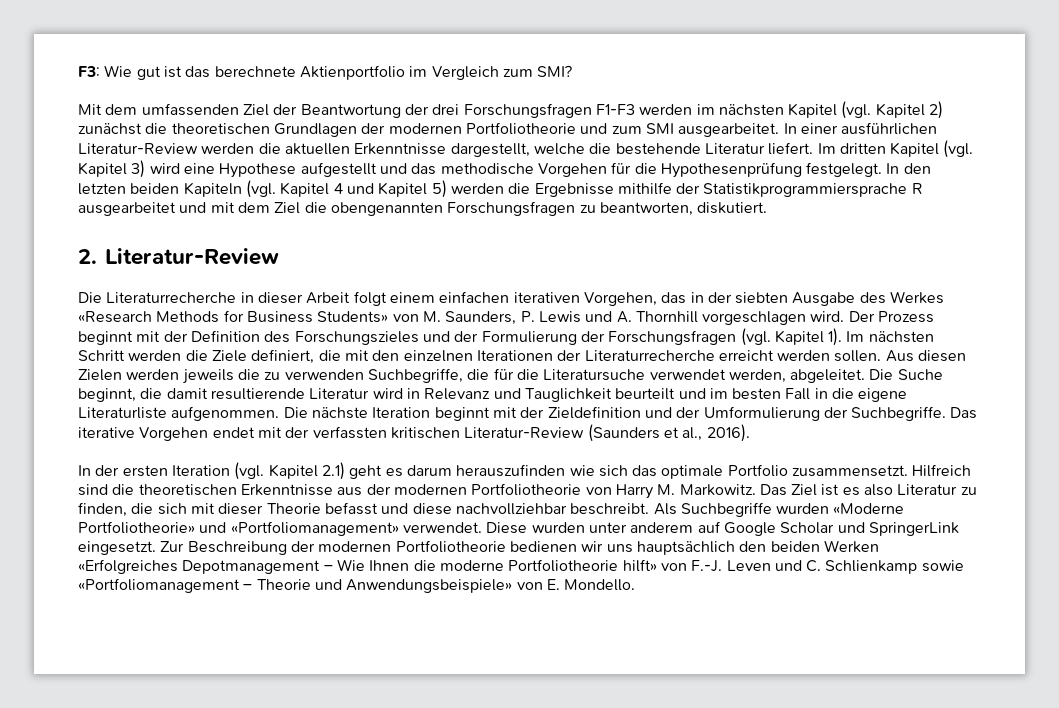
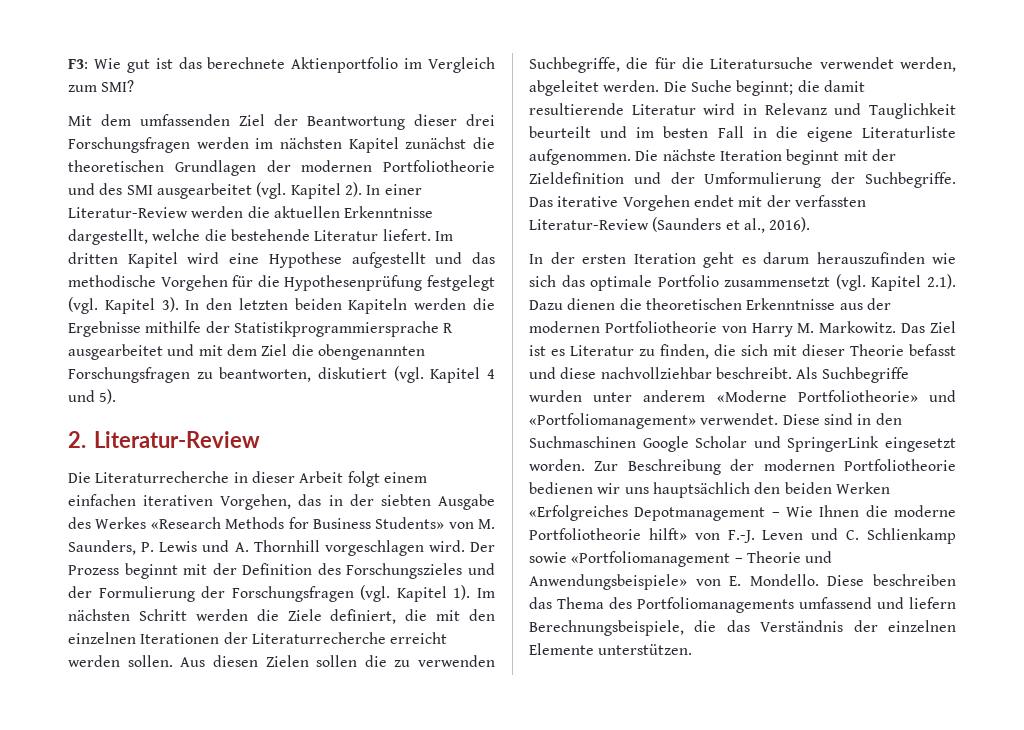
- Mit dem umfassenden Ziel der Beantwortung der drei Forschungsfragen F1-F3 werden im nächsten Kapitel (vgl. Kapitel 2) zunächst die theoretischen Grundlagen der modernen Portfoliotheorie und zum SMI ausgearbeitet.
+ Mit dem umfassenden Ziel der Beantwortung dieser drei Forschungsfragen werden im nächsten Kapitel zunächst die theoretischen Grundlagen der modernen Portfoliotheorie und des SMI ausgearbeitet (vgl. Kapitel 2).
- In einer ausführlichen Literatur-Review werden die aktuellen Erkenntnisse dargestellt, welche die bestehende Literatur liefert.
+ In einer Literatur-Review werden die aktuellen Erkenntnisse dargestellt, welche die bestehende Literatur liefert.
- Im dritten Kapitel (vgl. Kapitel 3) wird eine Hypothese aufgestellt und das methodische Vorgehen für die Hypothesenprüfung festgelegt.
+ Im dritten Kapitel wird eine Hypothese aufgestellt und das methodische Vorgehen für die Hypothesenprüfung festgelegt (vgl. Kapitel 3).
- In den letzten beiden Kapiteln (vgl. Kapitel 4 und Kapitel 5) werden die Ergebnisse mithilfe der Statistikprogrammiersprache R ausgearbeitet und mit dem Ziel die obengenannten Forschungsfragen zu beantworten, diskutiert.
+ In den letzten beiden Kapiteln werden die Ergebnisse mithilfe der Statistikprogrammiersprache R ausgearbeitet und mit dem Ziel die obengenannten Forschungsfragen zu beantworten, diskutiert (vgl. Kapitel 4 und 5).
- Aus diesen Zielen werden jeweils die zu verwenden Suchbegriffe, die für die Literatursuche verwendet werden, abgeleitet.
+ Aus diesen Zielen sollen die zu verwenden Suchbegriffe, die für die Literatursuche verwendet werden, abgeleitet werden.
- Die Suche beginnt, die damit resultierende Literatur wird in Relevanz und Tauglichkeit beurteilt und im besten Fall in die eigene Literaturliste aufgenommen.
+ Die Suche beginnt; die damit resultierende Literatur wird in Relevanz und Tauglichkeit beurteilt und im besten Fall in die eigene Literaturliste aufgenommen.
- Das iterative Vorgehen endet mit der verfassten kritischen Literatur-Review (Saunders et al., 2016).
+ Das iterative Vorgehen endet mit der verfassten Literatur-Review (Saunders et al., 2016).
- In der ersten Iteration (vgl. Kapitel 2.1) geht es darum herauszufinden wie sich das optimale Portfolio zusammensetzt. Hilfreich sind die theoretischen Erkenntnisse aus der modernen Portfoliotheorie von Harry M. Markowitz.
+ In der ersten Iteration geht es darum herauszufinden wie sich das optimale Portfolio zusammensetzt (vgl. Kapitel 2.1). Dazu dienen die theoretischen Erkenntnisse aus der modernen Portfoliotheorie von Harry M. Markowitz.
- Das Ziel ist es also Literatur zu finden, die sich mit dieser Theorie befasst und diese nachvollziehbar beschreibt.
+ Das Ziel ist es Literatur zu finden, die sich mit dieser Theorie befasst und diese nachvollziehbar beschreibt.
- Als Suchbegriffe wurden «Moderne Portfoliotheorie» und «Portfoliomanagement» verwendet.
+ Als Suchbegriffe wurden unter anderem «Moderne Portfoliotheorie» und «Portfoliomanagement» verwendet.
- Diese wurden unter anderem auf Google Scholar und SpringerLink eingesetzt.
+ Diese sind in den Suchmaschinen Google Scholar und SpringerLink eingesetzt worden.
+ Diese beschreiben das Thema des Portfoliomanagements umfassend und liefern Berechnungsbeispiele, die das Verständnis der einzelnen Elemente unterstützen.

